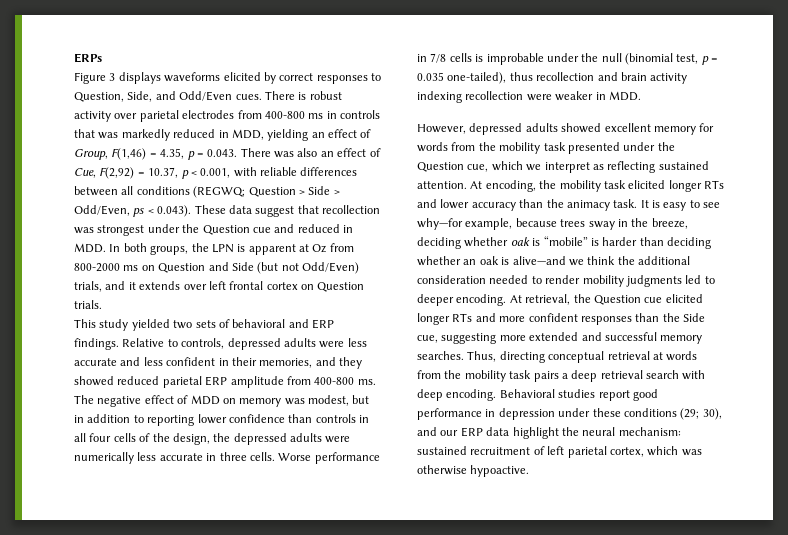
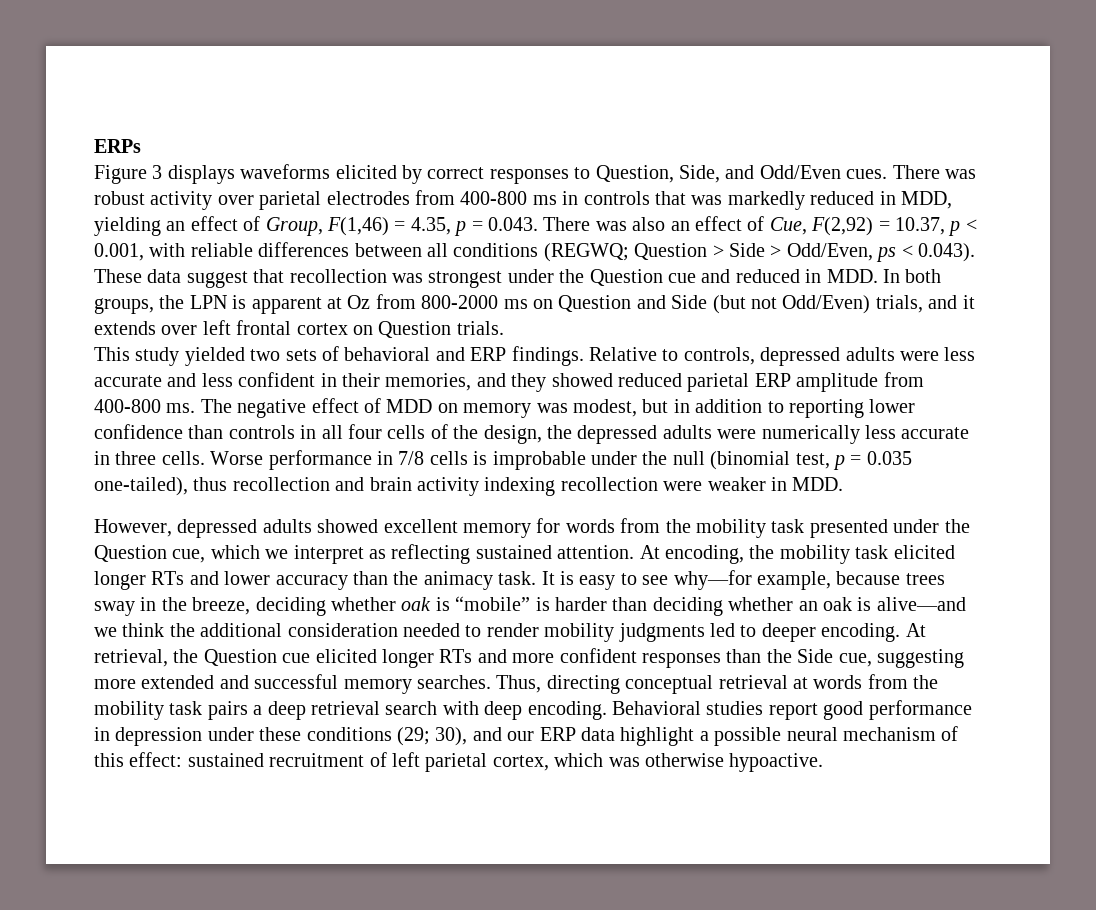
- There is robust activity over parietal electrodes from 400-800 ms in controls that was markedly reduced in MDD, yielding an effect of Group, F(1,46) = 4.35, p = 0.043. There was also an effect of Cue, F(2,92) = 10.37, p < 0.001, with reliable differences between all conditions (REGWQ;
+ There was robust activity over parietal electrodes from 400-800 ms in controls that was markedly reduced in MDD, yielding an effect of Group, F(1,46) = 4.35, p = 0.043. There was also an effect of Cue, F(2,92) = 10.37, p < 0.001, with reliable differences between all conditions (REGWQ;
- Behavioral studies report good performance in depression under these conditions (29; 30), and our ERP data highlight the neural mechanism: sustained recruitment of left parietal cortex, which was otherwise hypoactive.
+ Behavioral studies report good performance in depression under these conditions (29; 30), and our ERP data highlight a possible neural mechanism of this effect: sustained recruitment of left parietal cortex, which was otherwise hypoactive.

